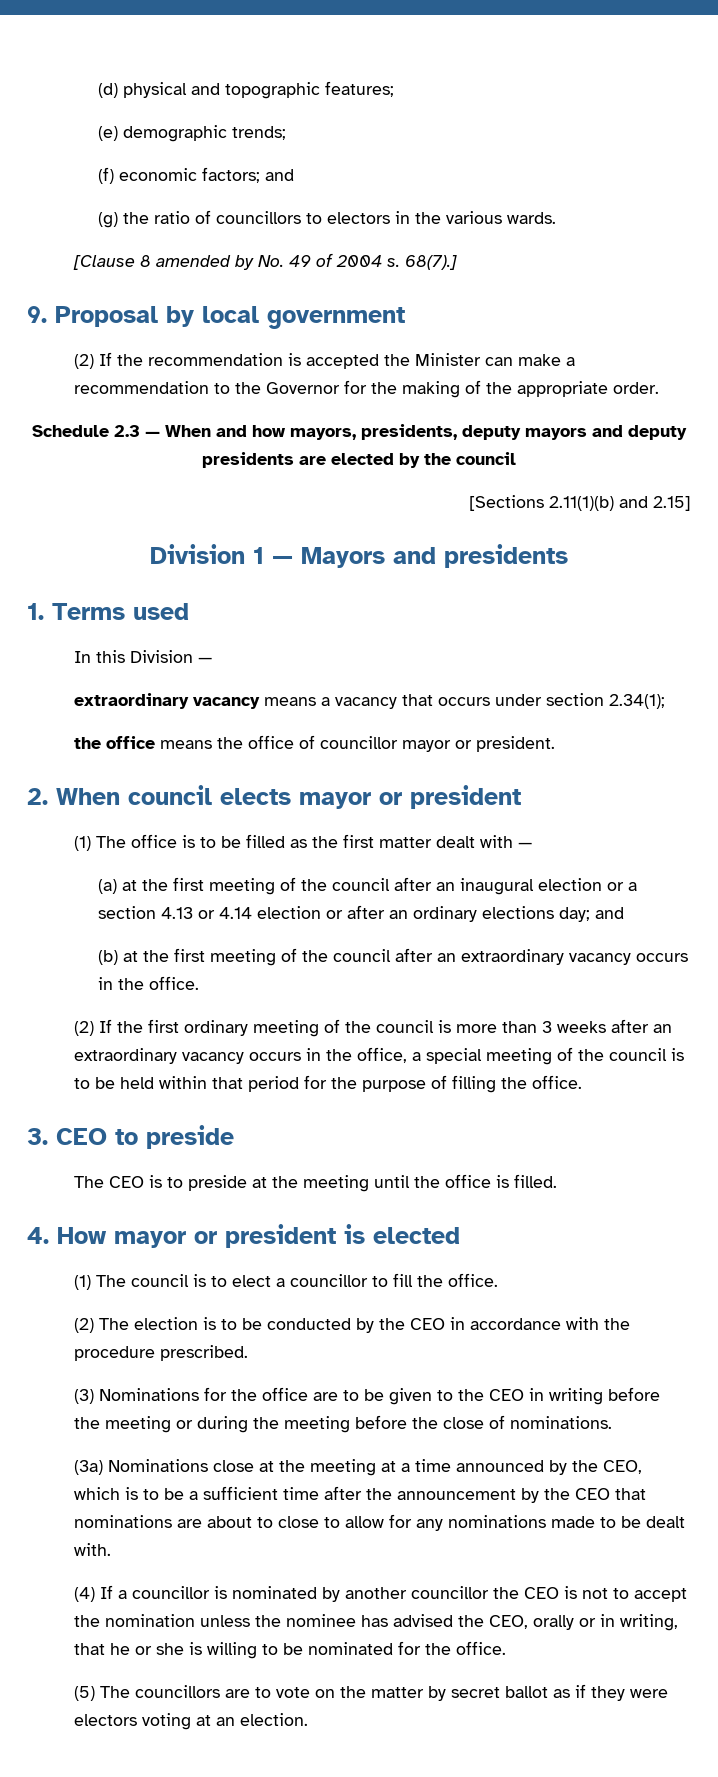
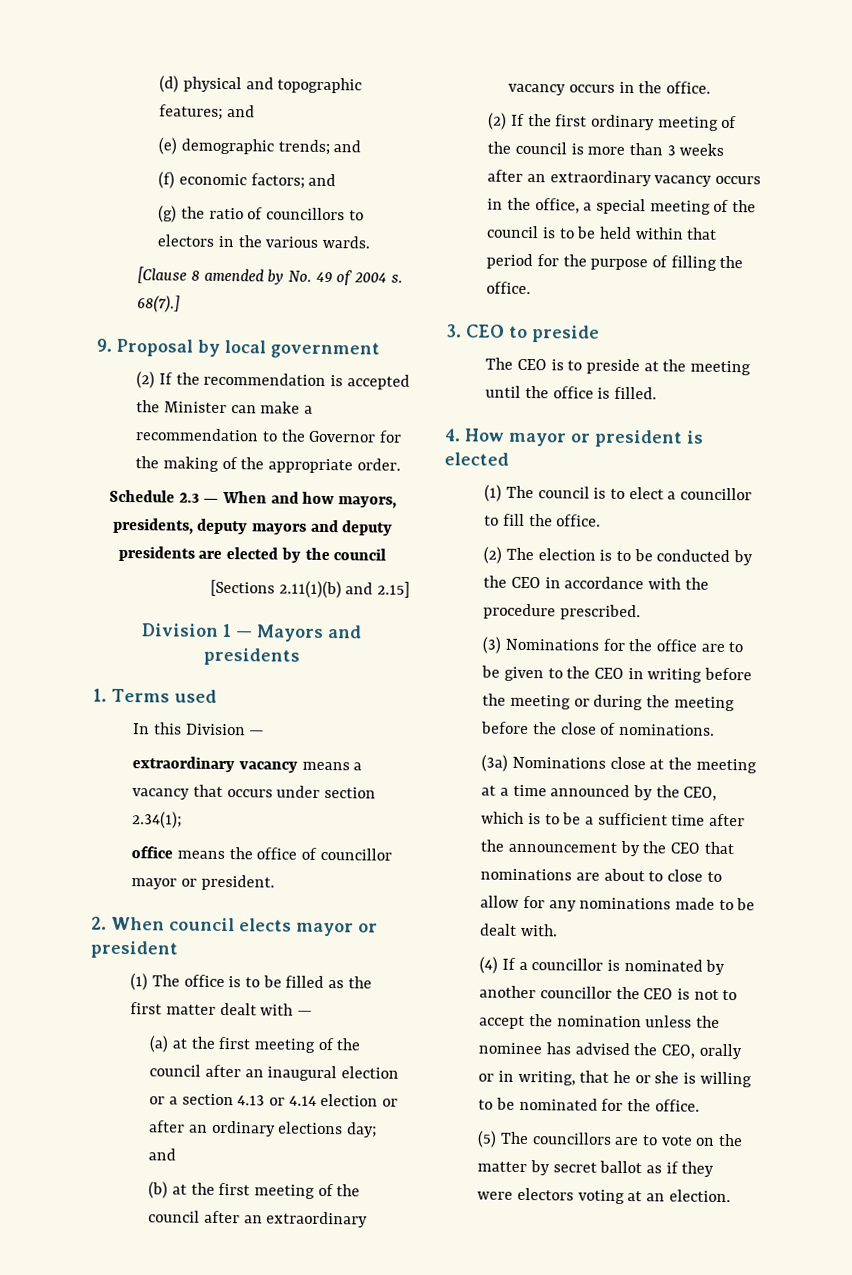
- (d) physical and topographic features;
+ (d) physical and topographic features; and
- (e) demographic trends;
+ (e) demographic trends; and
- the office means the office of councillor mayor or president.
+ office means the office of councillor mayor or president.

